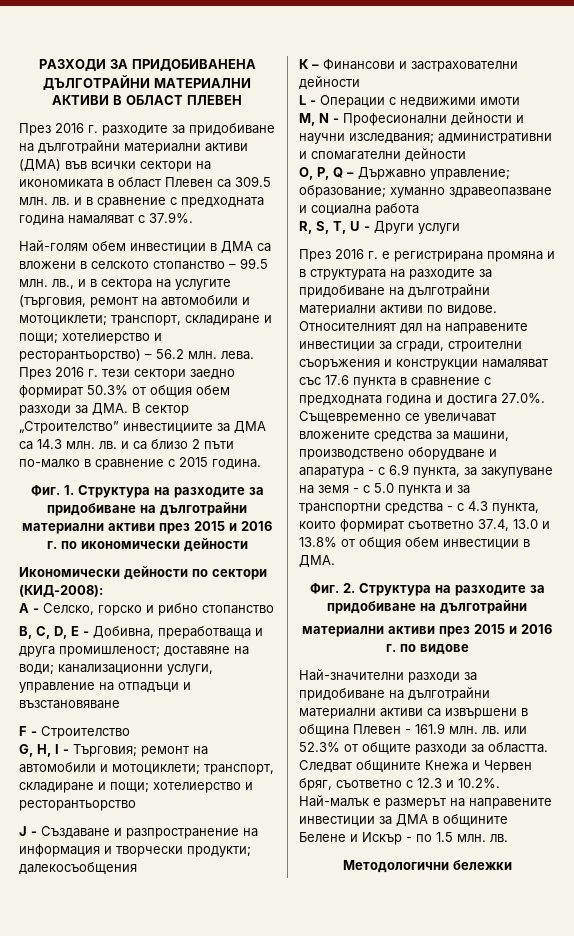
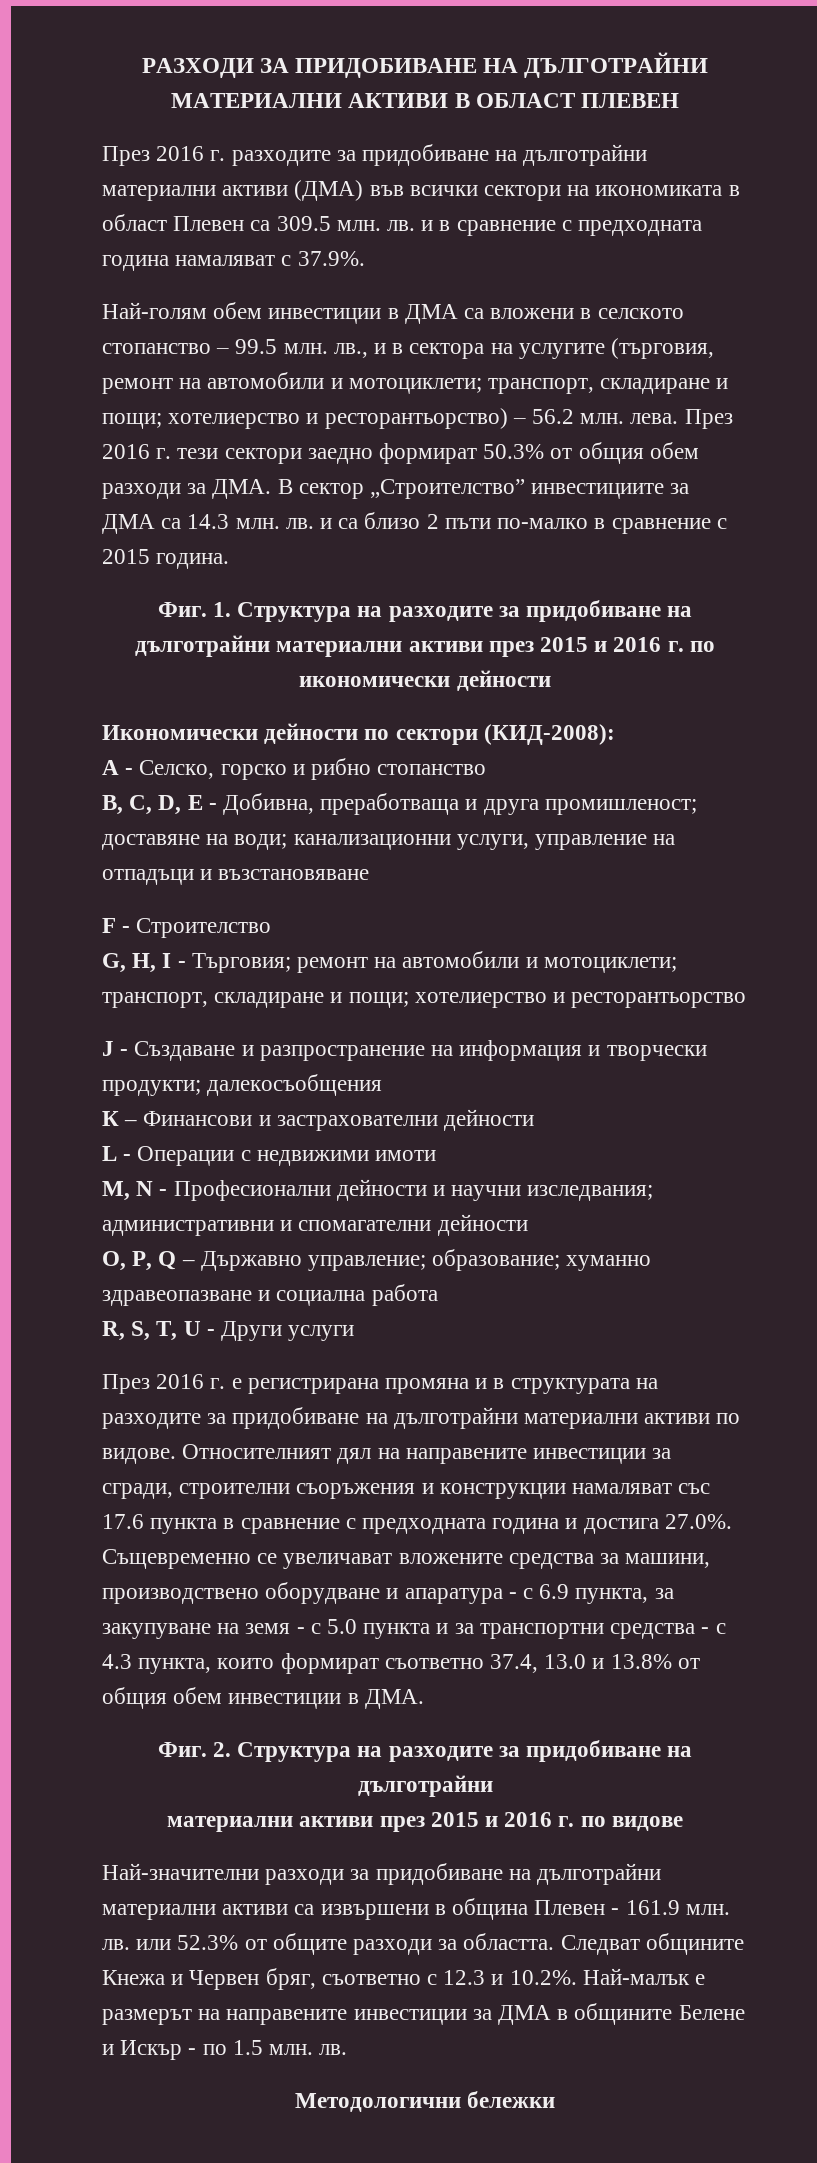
- РАЗХОДИ ЗА ПРИДОБИВАНЕНА ДЪЛГОТРАЙНИ МАТЕРИАЛНИ АКТИВИ В ОБЛАСТ ПЛЕВЕН
+ РАЗХОДИ ЗА ПРИДОБИВАНЕ НА ДЪЛГОТРАЙНИ МАТЕРИАЛНИ АКТИВИ В ОБЛАСТ ПЛЕВЕН

